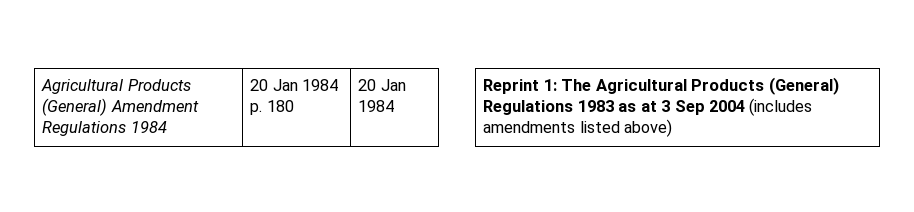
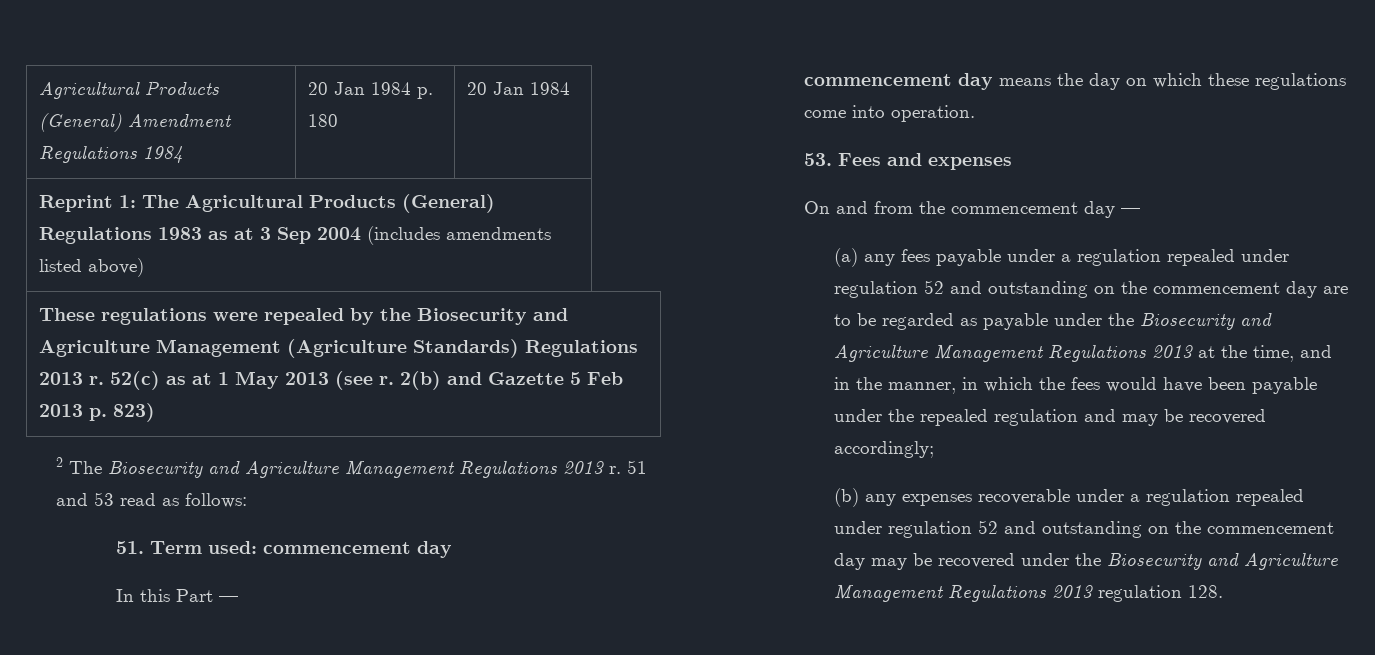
+ These regulations were repealed by the Biosecurity and Agriculture Management (Agriculture Standards) Regulations 2013 r. 52(c) as at 1 May 2013 (see r. 2(b) and Gazette 5 Feb 2013 p. 823)
+ 2 The Biosecurity and Agriculture Management Regulations 2013 r. 51 and 53 read as follows:
+ 51. Term used: commencement day
+ In this Part —
+ commencement day means the day on which these regulations come into operation.
+ 53. Fees and expenses
+ On and from the commencement day —
+ (a) any fees payable under a regulation repealed under regulation 52 and outstanding on the commencement day are to be regarded as payable under the Biosecurity and Agriculture Management Regulations 2013 at the time, and in the manner, in which the fees would have been payable under the repealed regulation and may be recovered accordingly;
+ (b) any expenses recoverable under a regulation repealed under regulation 52 and outstanding on the commencement day may be recovered under the Biosecurity and Agriculture Management Regulations 2013 regulation 128.

